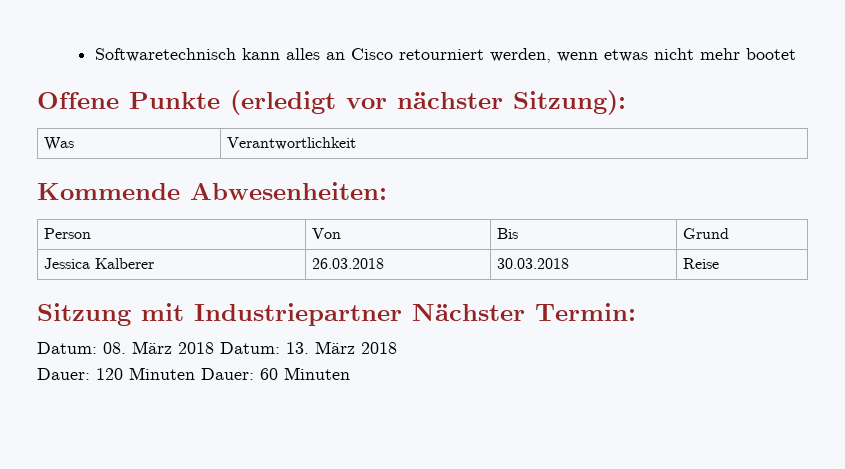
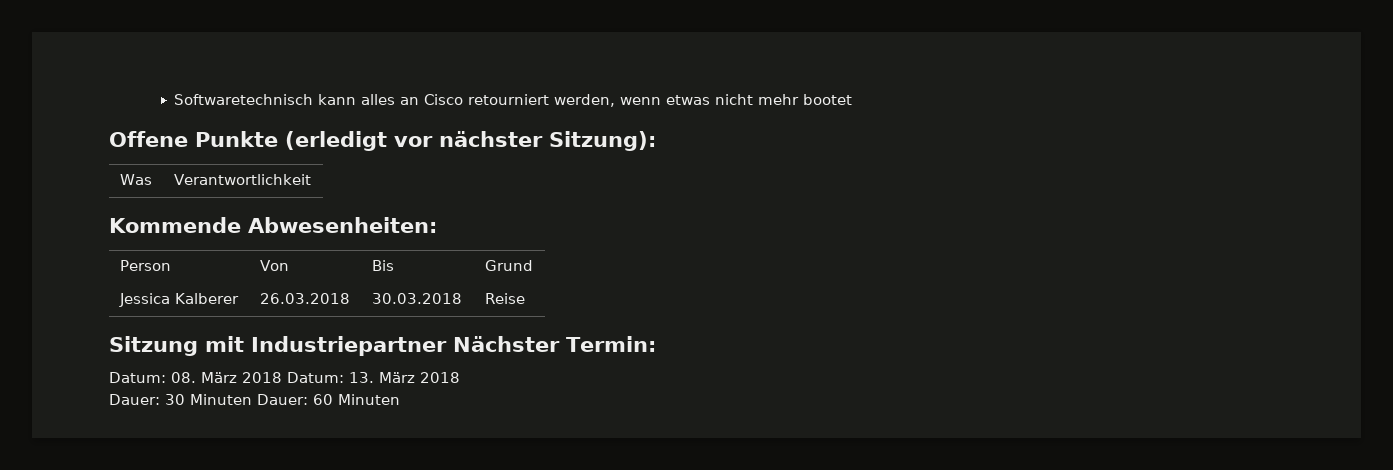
- Dauer: 120 Minuten Dauer: 60 Minuten
+ Dauer: 30 Minuten Dauer: 60 Minuten

